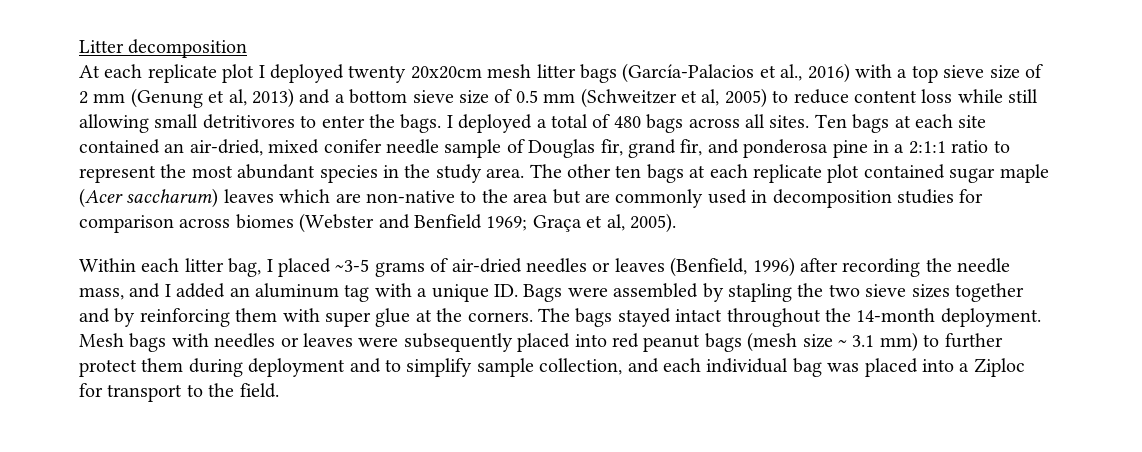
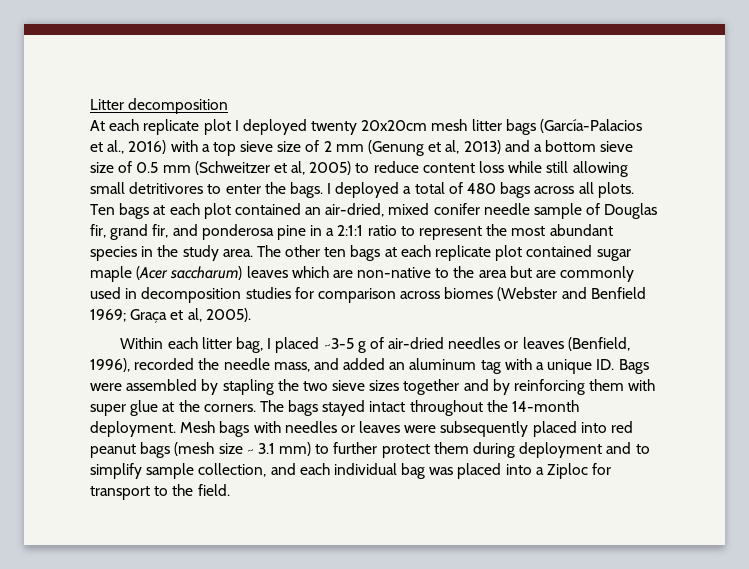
- I deployed a total of 480 bags across all sites.
+ I deployed a total of 480 bags across all plots.
- Ten bags at each site contained an air-dried, mixed conifer needle sample of Douglas fir, grand fir, and ponderosa pine in a 2:1:1 ratio to represent the most abundant species in the study area.
+ Ten bags at each plot contained an air-dried, mixed conifer needle sample of Douglas fir, grand fir, and ponderosa pine in a 2:1:1 ratio to represent the most abundant species in the study area.
- Within each litter bag, I placed ~3-5 grams of air-dried needles or leaves (Benfield, 1996) after recording the needle mass, and I added an aluminum tag with a unique ID. Bags were assembled by stapling the two sieve sizes together and by reinforcing them with super glue at the corners.
+ Within each litter bag, I placed ~3-5 g of air-dried needles or leaves (Benfield, 1996), recorded the needle mass, and added an aluminum tag with a unique ID. Bags were assembled by stapling the two sieve sizes together and by reinforcing them with super glue at the corners.

